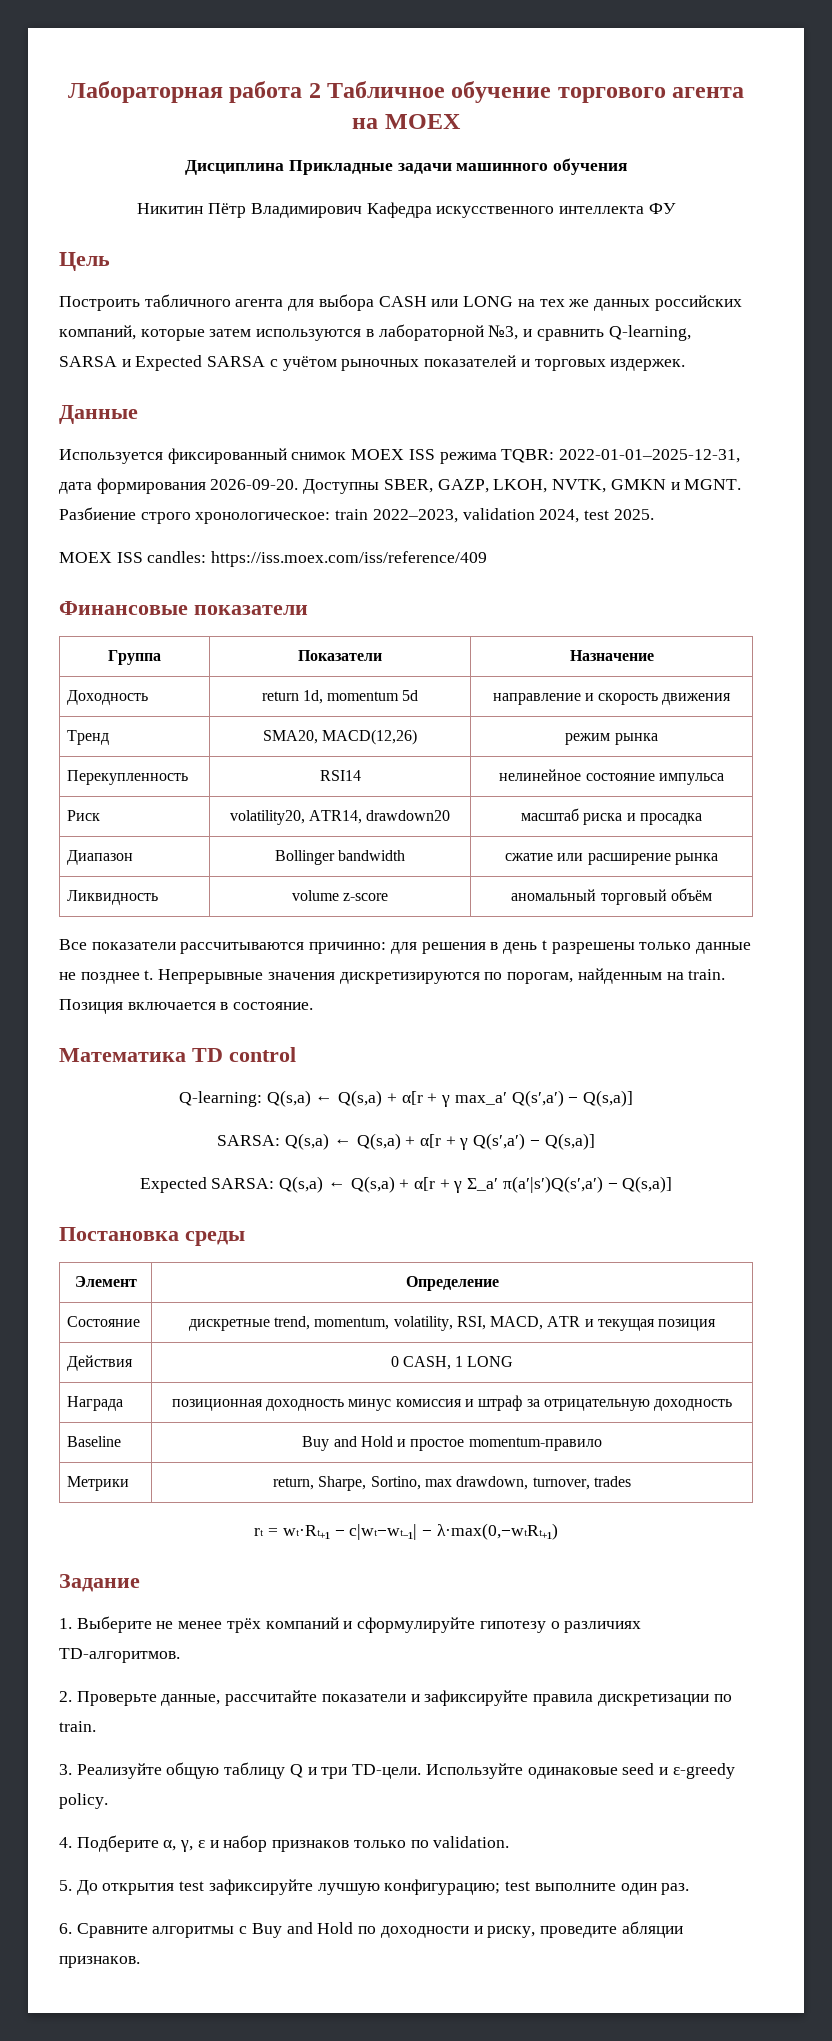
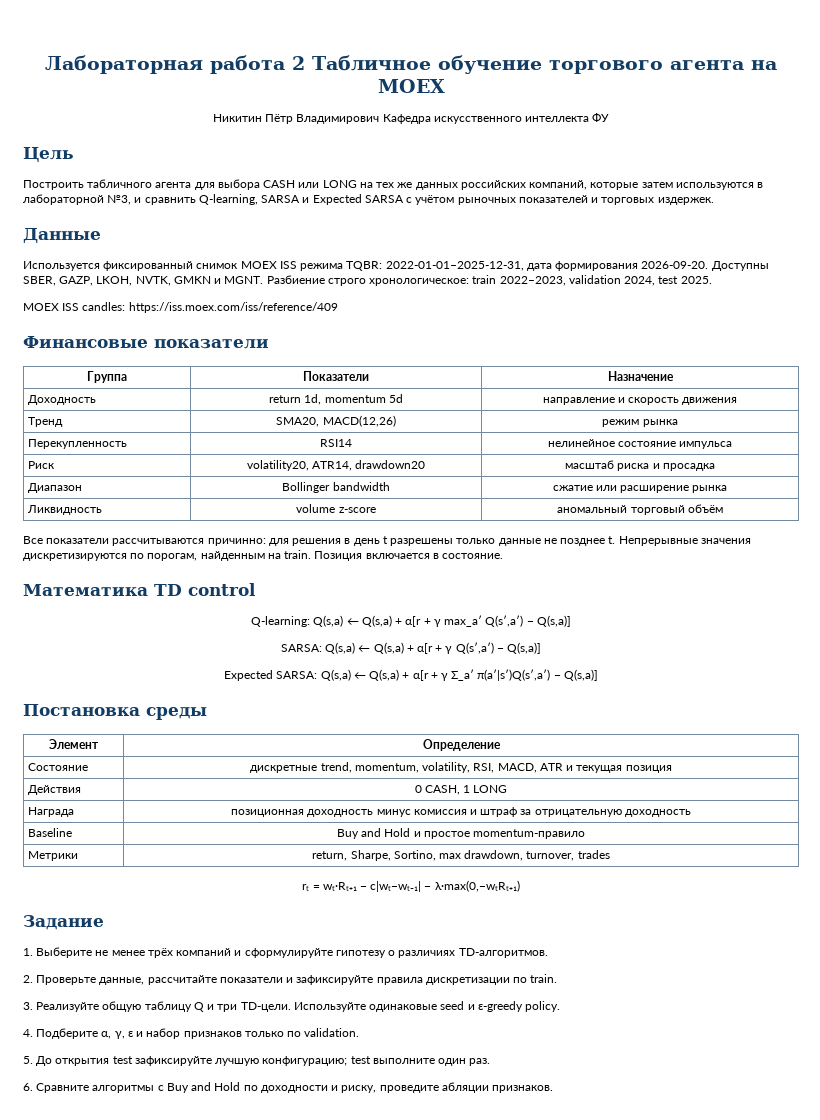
- Дисциплина Прикладные задачи машинного обучения

